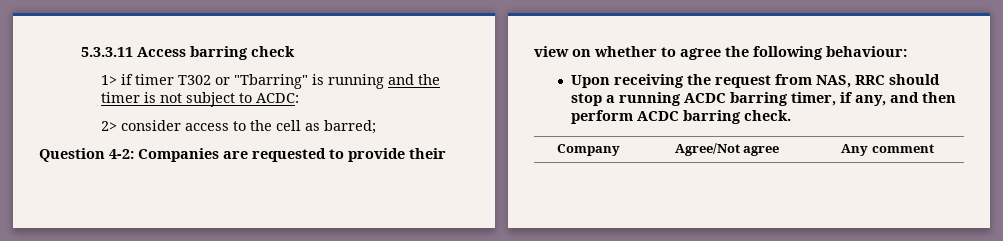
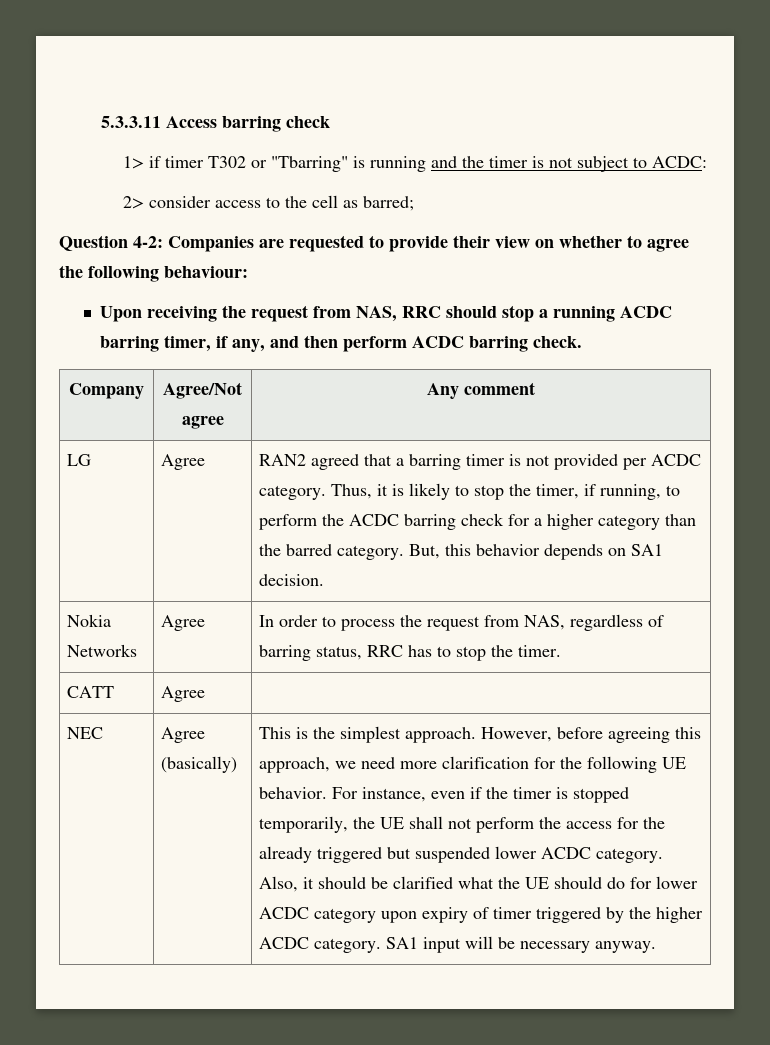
+ LG | Agree | RAN2 agreed that a barring timer is not provided per ACDC category. Thus, it is likely to stop the timer, if running, to perform the ACDC barring check for a higher category than the barred category. But, this behavior depends on SA1 decision.
+ Nokia Networks | Agree | In order to process the request from NAS, regardless of barring status, RRC has to stop the timer.
+ CATT | Agree |
+ NEC | Agree (basically) | This is the simplest approach. However, before agreeing this approach, we need more clarification for the following UE behavior. For instance, even if the timer is stopped temporarily, the UE shall not perform the access for the already triggered but suspended lower ACDC category. Also, it should be clarified what the UE should do for lower ACDC category upon expiry of timer triggered by the higher ACDC category. SA1 input will be necessary anyway.

